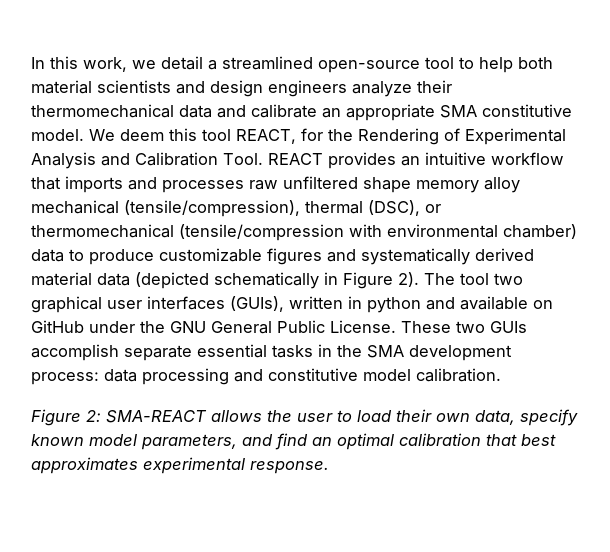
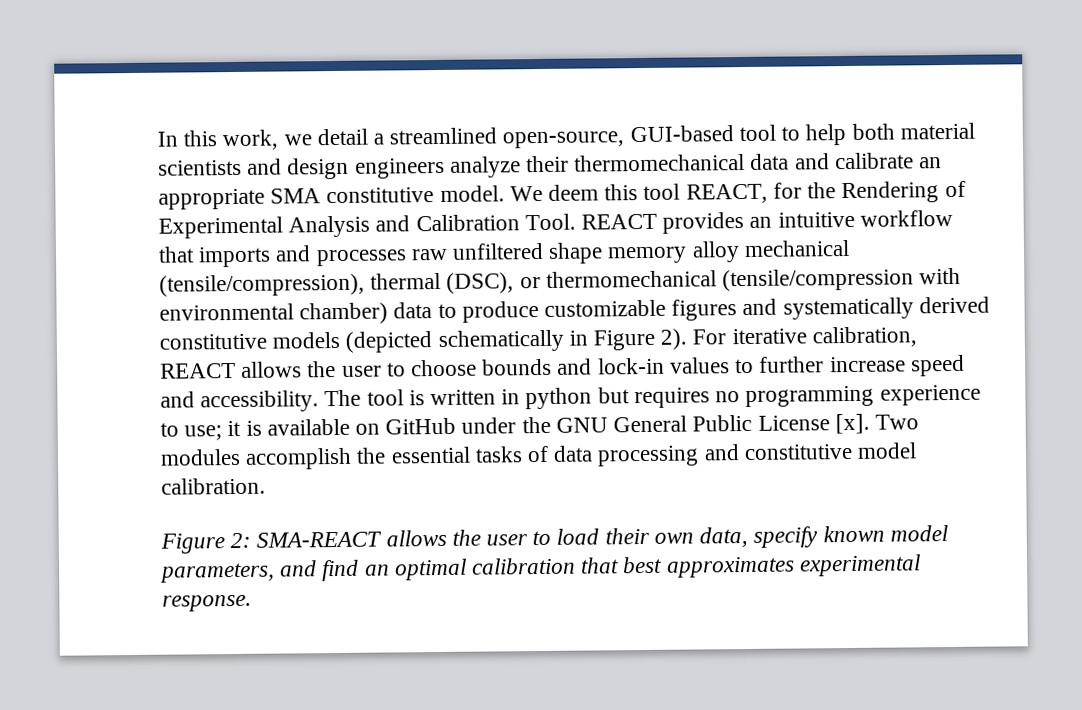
- In this work, we detail a streamlined open-source tool to help both material scientists and design engineers analyze their thermomechanical data and calibrate an appropriate SMA constitutive model.
+ In this work, we detail a streamlined open-source, GUI-based tool to help both material scientists and design engineers analyze their thermomechanical data and calibrate an appropriate SMA constitutive model.
- REACT provides an intuitive workflow that imports and processes raw unfiltered shape memory alloy mechanical (tensile/compression), thermal (DSC), or thermomechanical (tensile/compression with environmental chamber) data to produce customizable figures and systematically derived material data (depicted schematically in Figure 2).
+ REACT provides an intuitive workflow that imports and processes raw unfiltered shape memory alloy mechanical (tensile/compression), thermal (DSC), or thermomechanical (tensile/compression with environmental chamber) data to produce customizable figures and systematically derived constitutive models (depicted schematically in Figure 2).
- The tool two graphical user interfaces (GUIs), written in python and available on GitHub under the GNU General Public License. These two GUIs accomplish separate essential tasks in the SMA development process: data processing and constitutive model calibration.
+ For iterative calibration, REACT allows the user to choose bounds and lock-in values to further increase speed and accessibility. The tool is written in python but requires no programming experience to use; it is available on GitHub under the GNU General Public License [x]. Two modules accomplish the essential tasks of data processing and constitutive model calibration.

